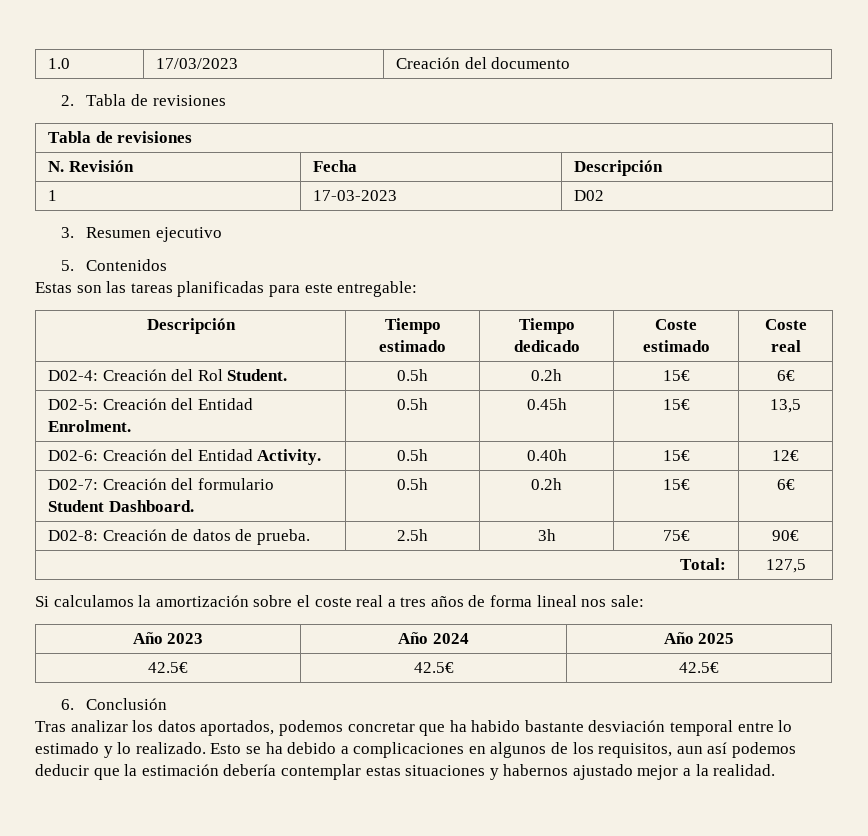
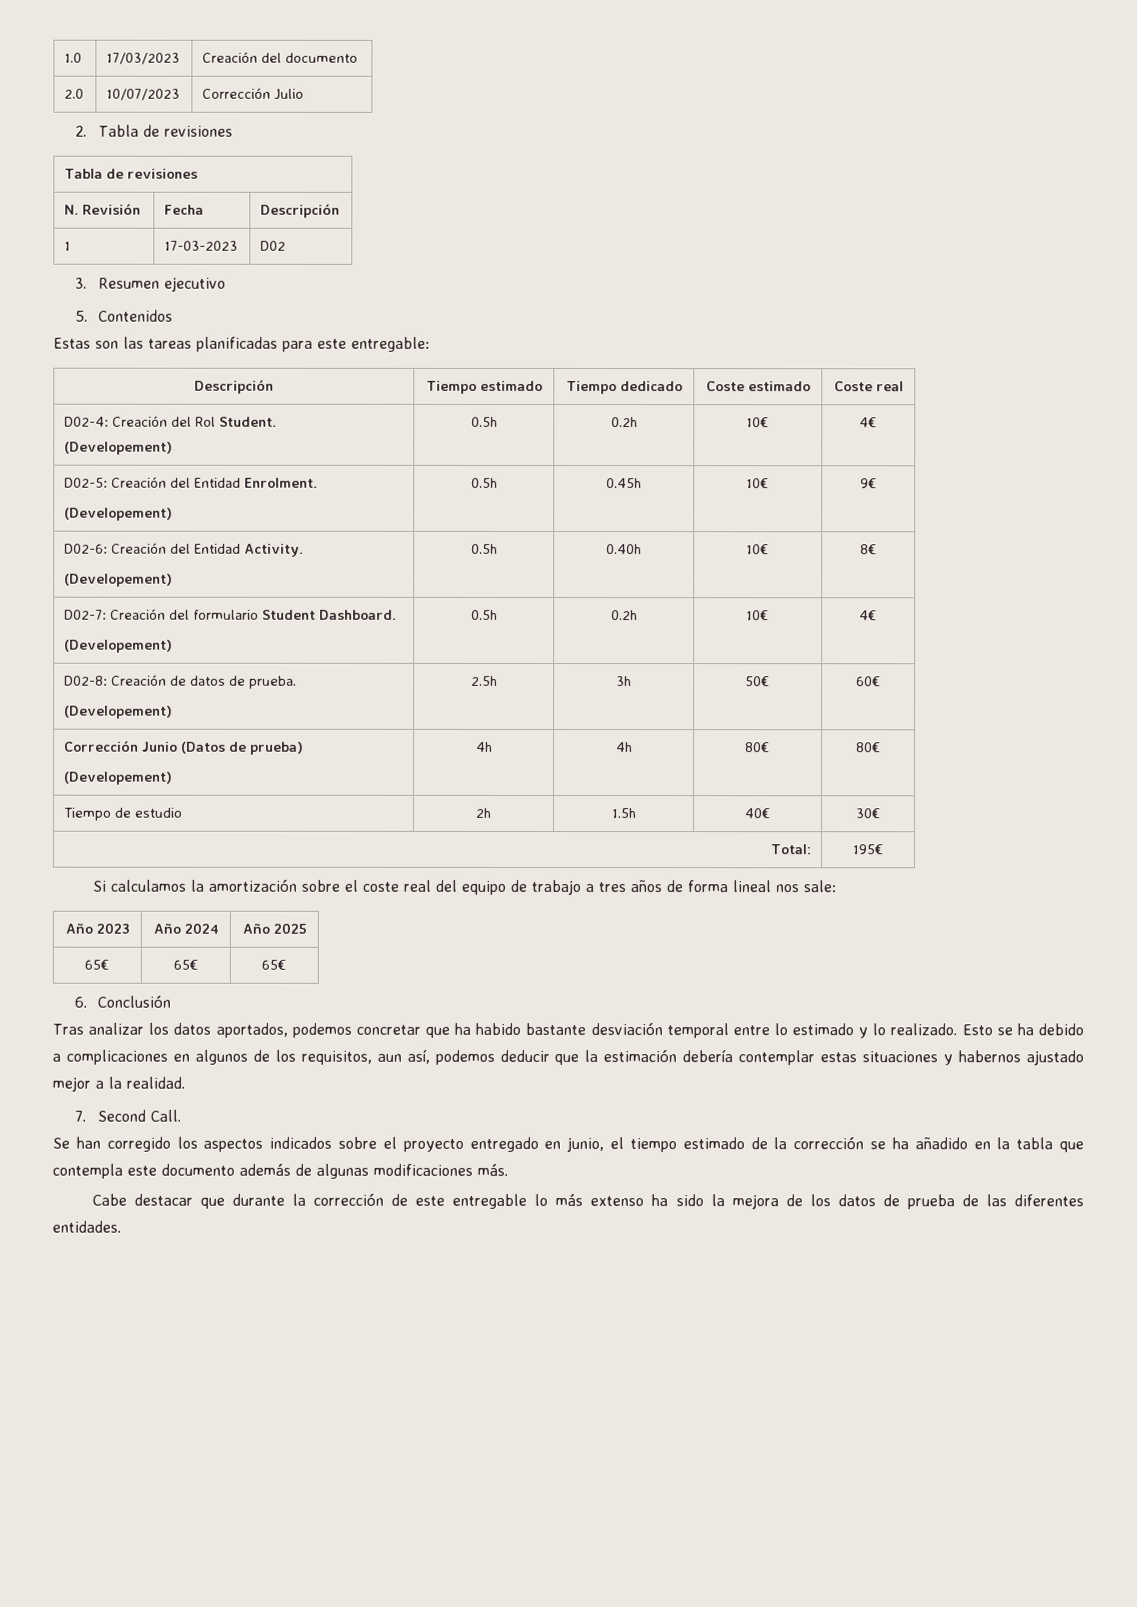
+ 2.0 | 10/07/2023 | Corrección Julio
- D02-4: Creación del Rol Student. | 0.5h | 0.2h | 15€ | 6€
+ D02-4: Creación del Rol Student.
+ (Developement) | 0.5h | 0.2h | 10€ | 4€
- D02-5: Creación del Entidad Enrolment. | 0.5h | 0.45h | 15€ | 13,5
+ D02-5: Creación del Entidad Enrolment.
+ (Developement) | 0.5h | 0.45h | 10€ | 9€
- D02-6: Creación del Entidad Activity. | 0.5h | 0.40h | 15€ | 12€
+ D02-6: Creación del Entidad Activity.
+ (Developement) | 0.5h | 0.40h | 10€ | 8€
- D02-7: Creación del formulario Student Dashboard. | 0.5h | 0.2h | 15€ | 6€
+ D02-7: Creación del formulario Student Dashboard.
+ (Developement) | 0.5h | 0.2h | 10€ | 4€
- D02-8: Creación de datos de prueba. | 2.5h | 3h | 75€ | 90€
+ D02-8: Creación de datos de prueba.
+ (Developement) | 2.5h | 3h | 50€ | 60€
+ Corrección Junio (Datos de prueba)
+ (Developement) | 4h | 4h | 80€ | 80€
+ Tiempo de estudio | 2h | 1.5h | 40€ | 30€
- Total: | 127,5
+ Total: | 195€
- Si calculamos la amortización sobre el coste real a tres años de forma lineal nos sale:
+ Si calculamos la amortización sobre el coste real del equipo de trabajo a tres años de forma lineal nos sale:
- 42.5€ | 42.5€ | 42.5€
+ 65€ | 65€ | 65€
- Esto se ha debido a complicaciones en algunos de los requisitos, aun así podemos deducir que la estimación debería contemplar estas situaciones y habernos ajustado mejor a la realidad.
+ Esto se ha debido a complicaciones en algunos de los requisitos, aun así, podemos deducir que la estimación debería contemplar estas situaciones y habernos ajustado mejor a la realidad.
+ 7. Second Call.
+ Se han corregido los aspectos indicados sobre el proyecto entregado en junio, el tiempo estimado de la corrección se ha añadido en la tabla que contempla este documento además de algunas modificaciones más.
+ Cabe destacar que durante la corrección de este entregable lo más extenso ha sido la mejora de los datos de prueba de las diferentes entidades.

